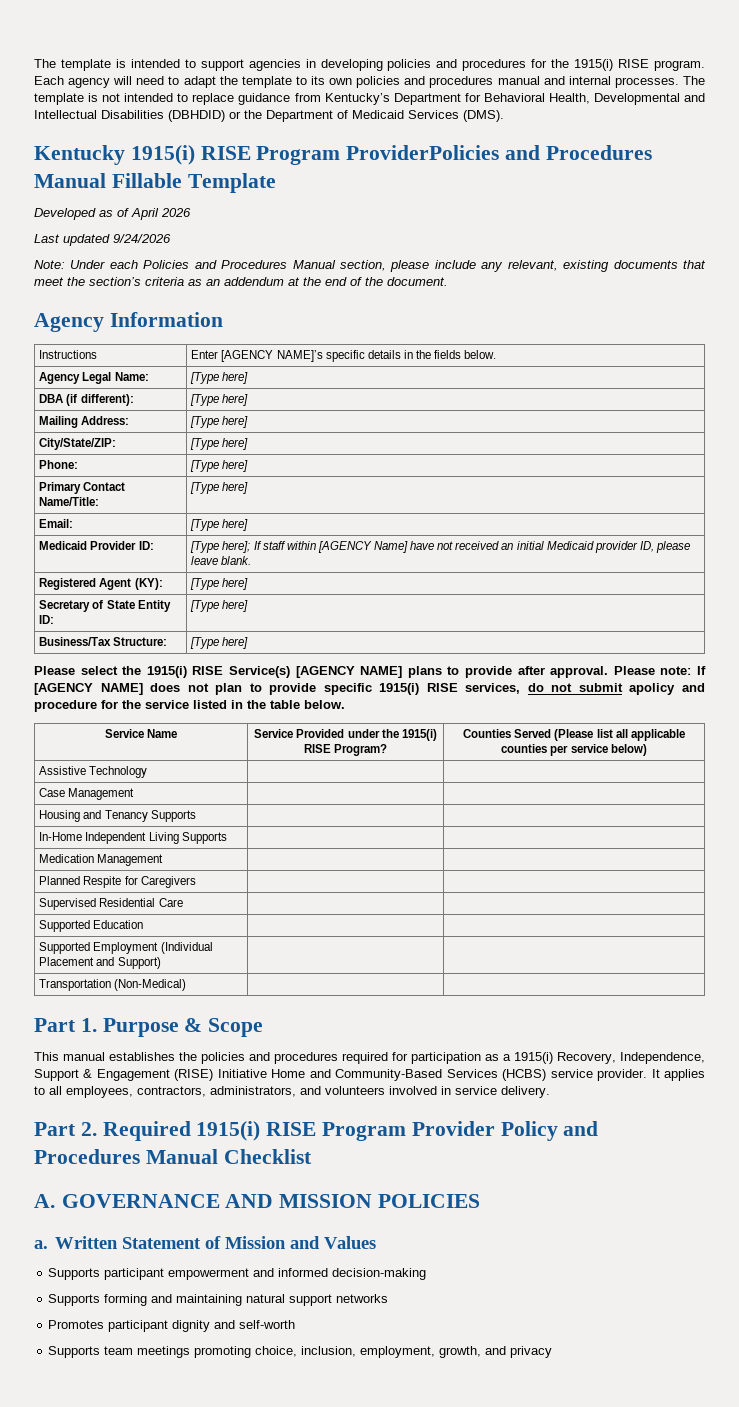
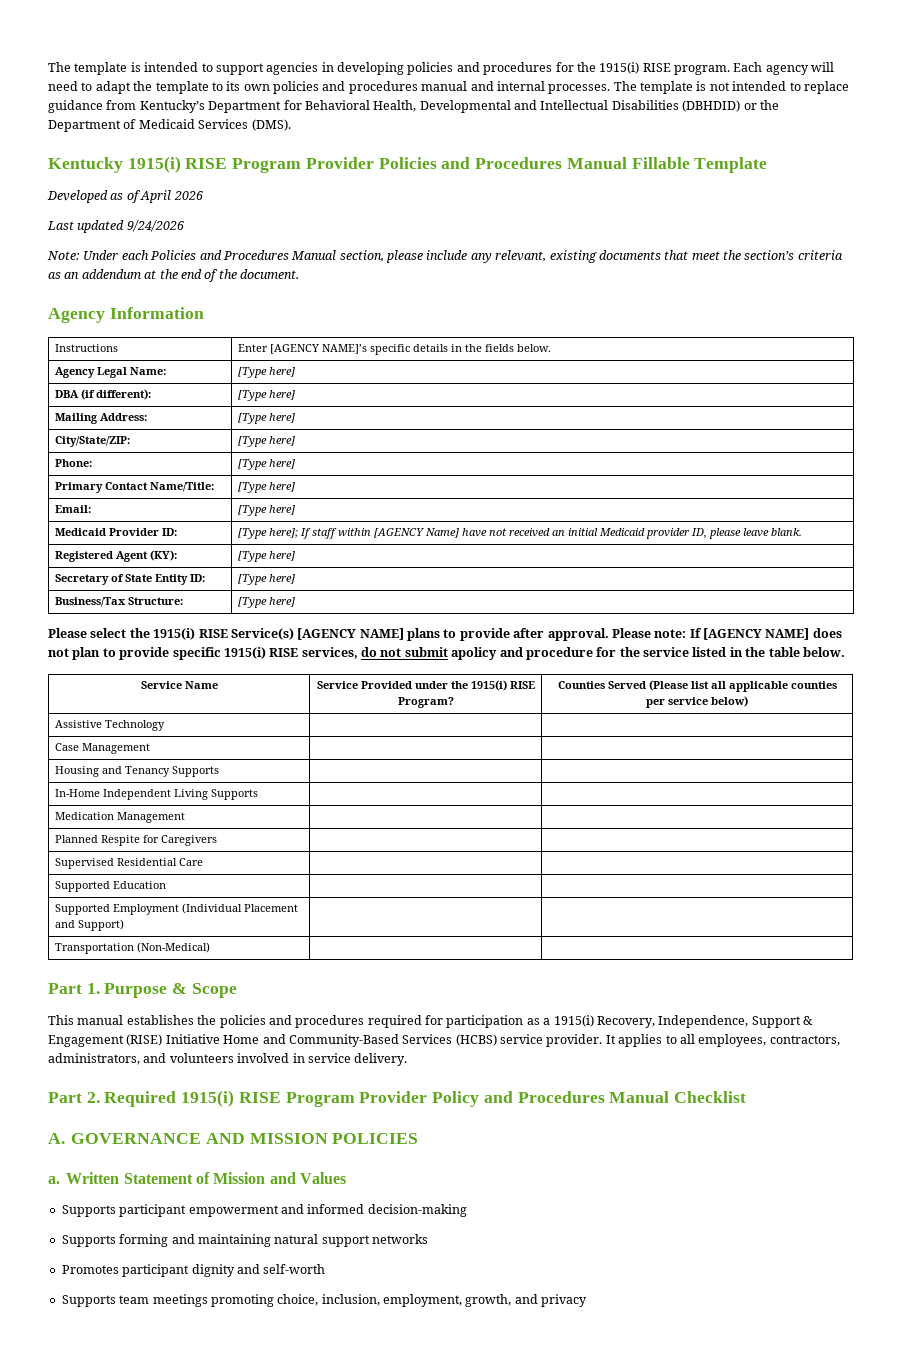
- Kentucky 1915(i) RISE Program ProviderPolicies and Procedures Manual Fillable Template
+ Kentucky 1915(i) RISE Program Provider Policies and Procedures Manual Fillable Template

